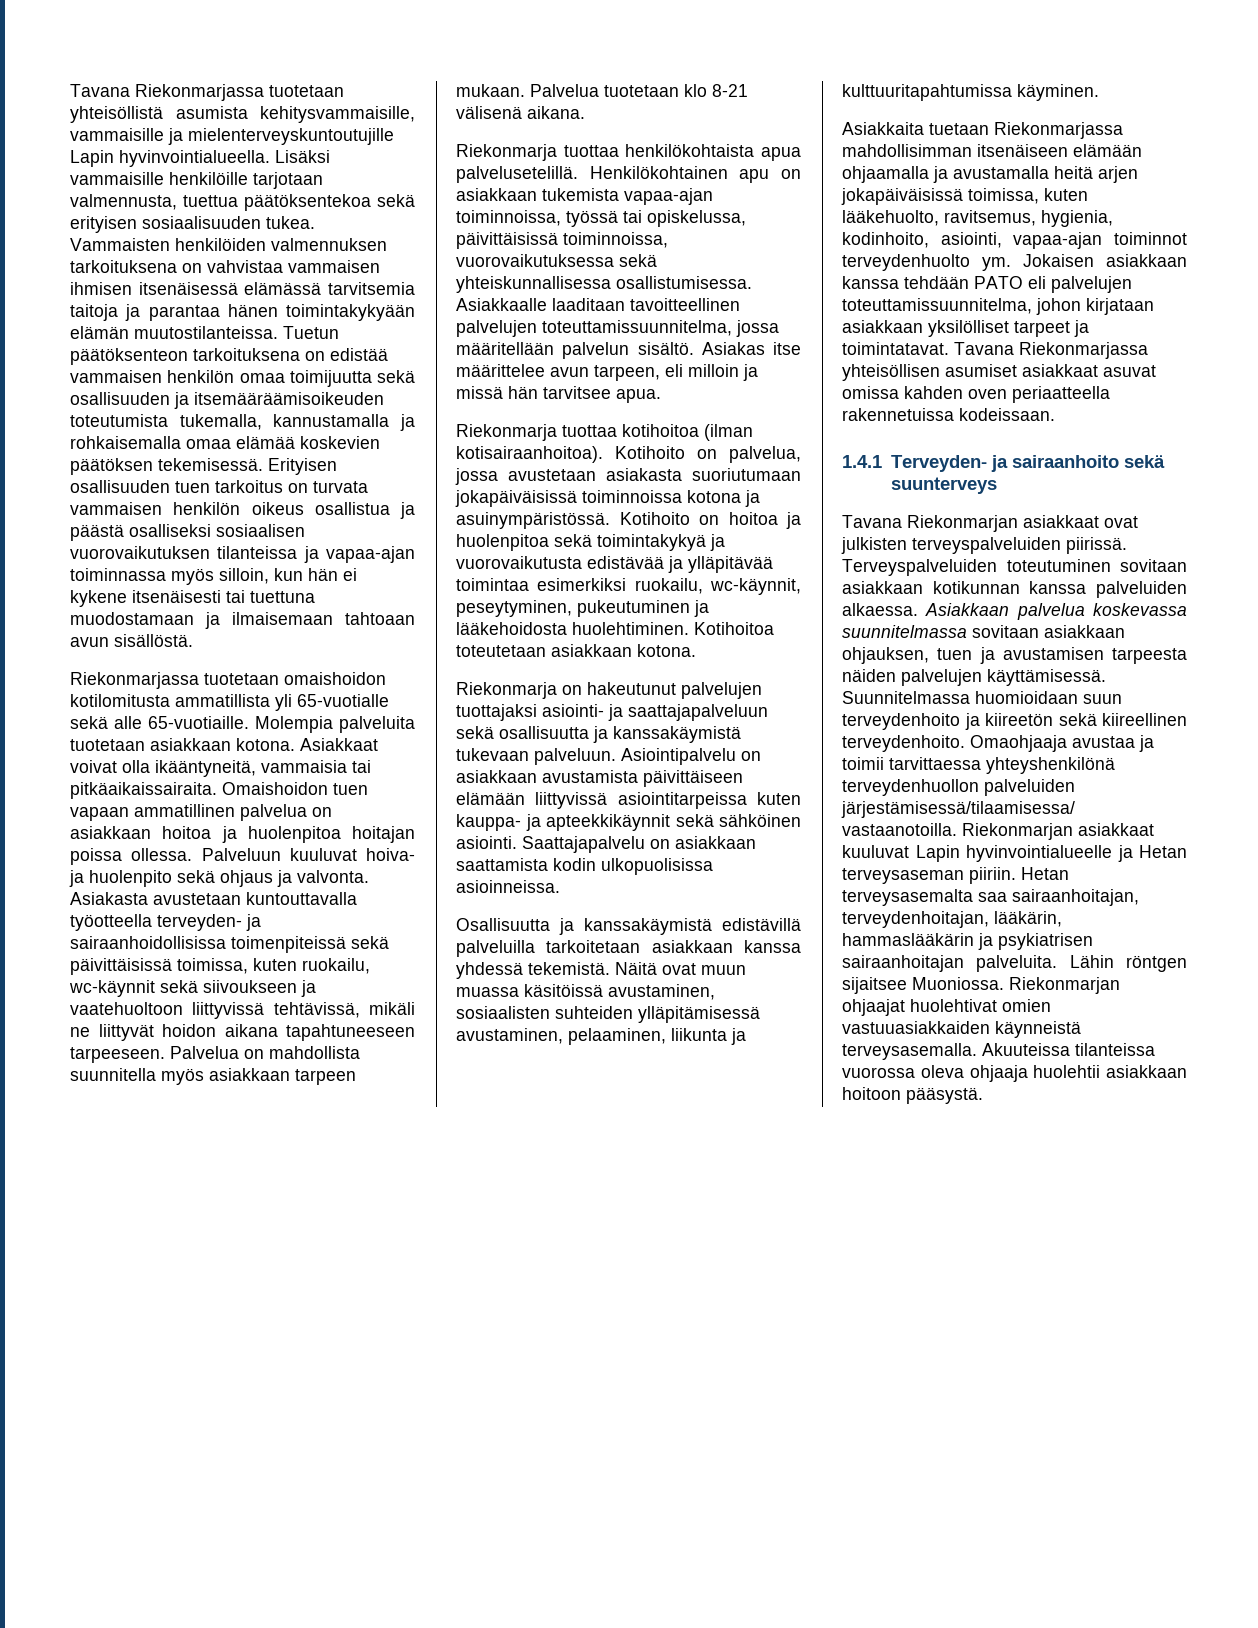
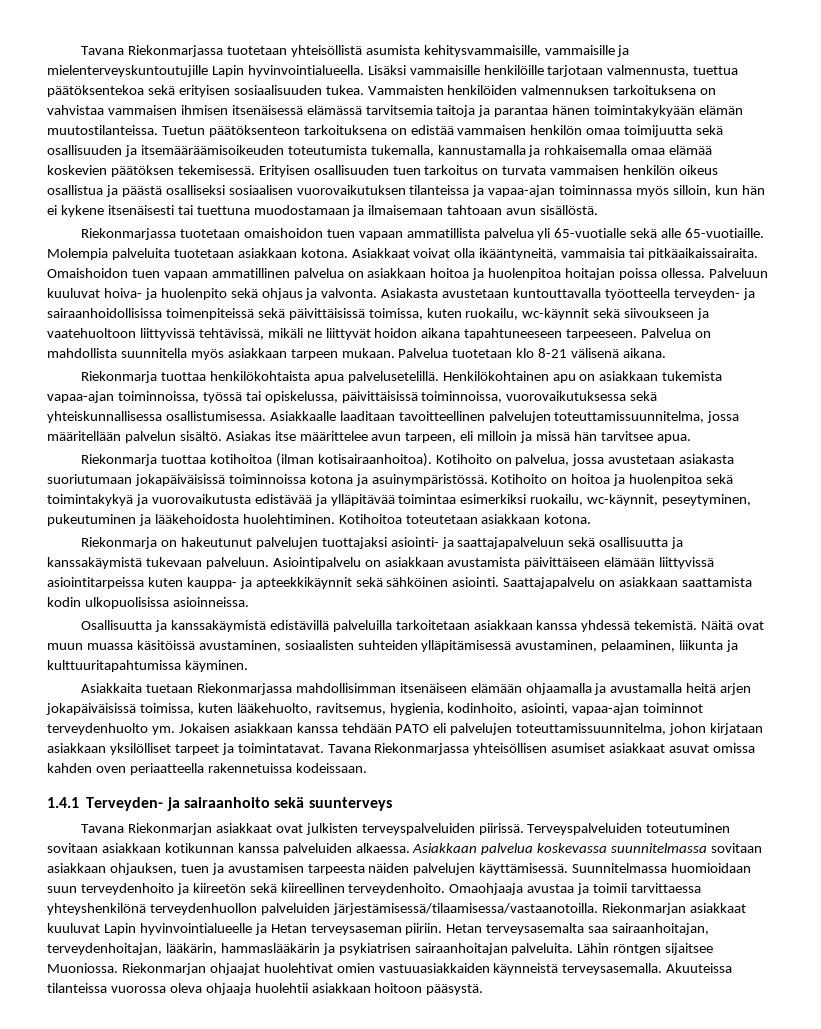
- Riekonmarjassa tuotetaan omaishoidon kotilomitusta ammatillista yli 65-vuotialle sekä alle 65-vuotiaille.
+ Riekonmarjassa tuotetaan omaishoidon tuen vapaan ammatillista palvelua yli 65-vuotialle sekä alle 65-vuotiaille.

